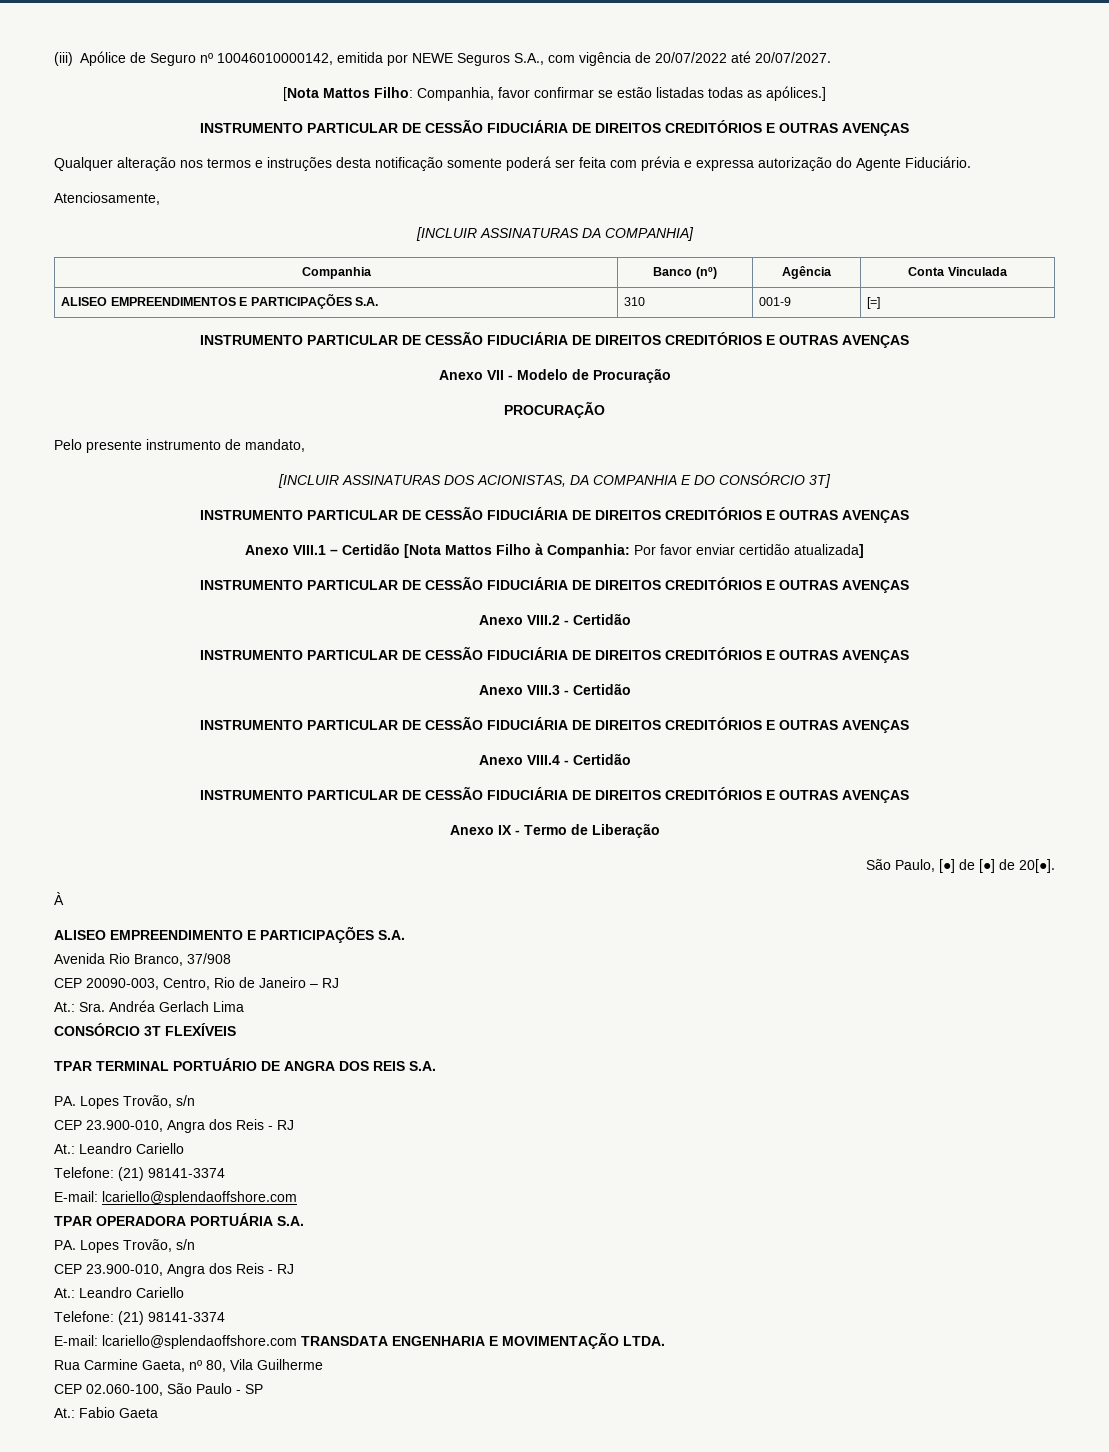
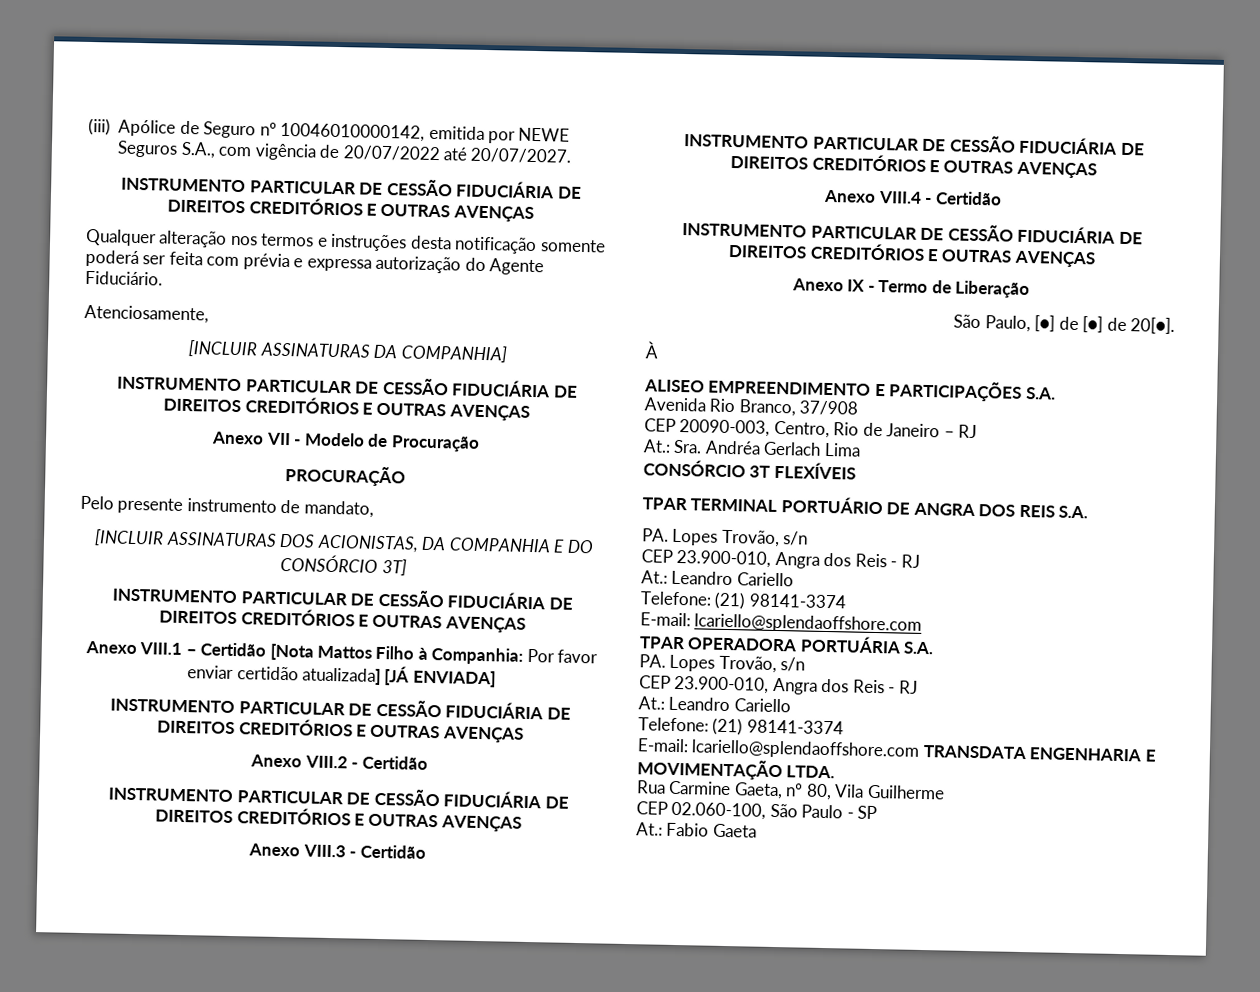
- [Nota Mattos Filho: Companhia, favor confirmar se estão listadas todas as apólices.]
- Companhia | Banco (nº) | Agência | Conta Vinculada
- ALISEO EMPREENDIMENTOS E PARTICIPAÇÕES S.A. | 310 | 001-9 | [=]
- Anexo VIII.1 – Certidão [Nota Mattos Filho à Companhia: Por favor enviar certidão atualizada]
+ Anexo VIII.1 – Certidão [Nota Mattos Filho à Companhia: Por favor enviar certidão atualizada] [JÁ ENVIADA]

